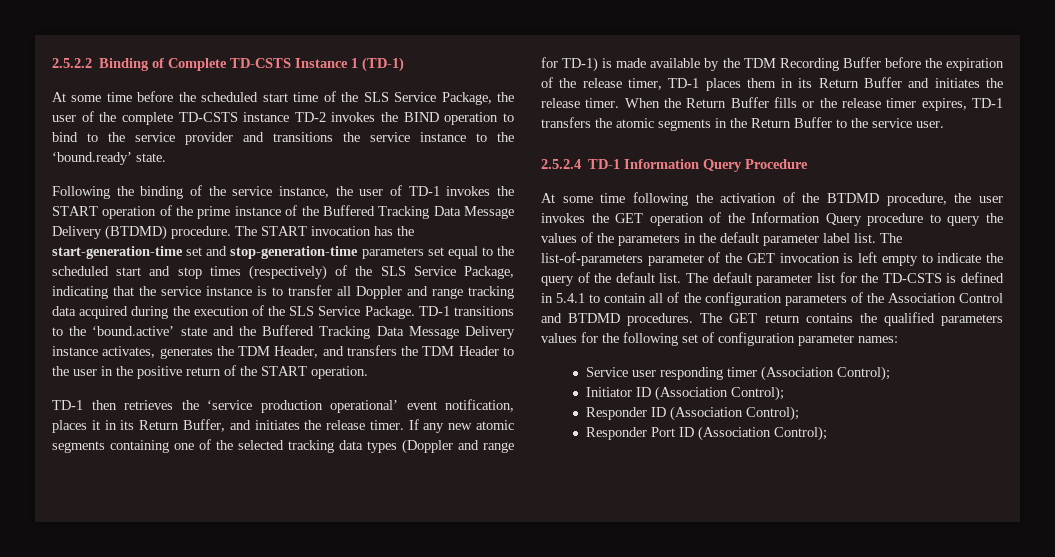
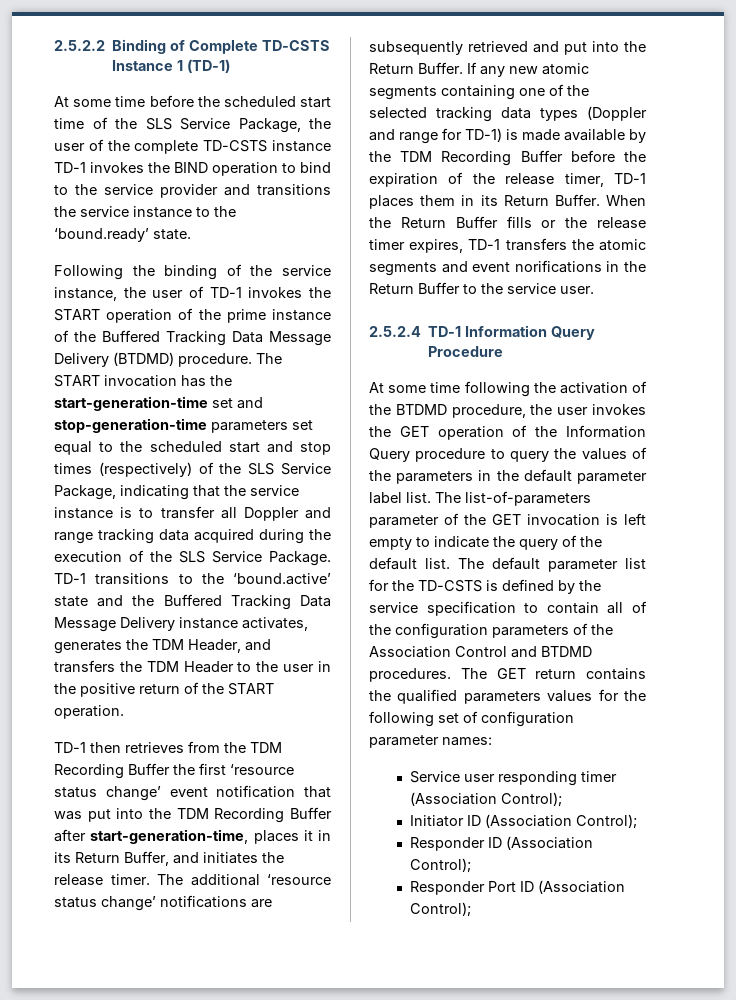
- At some time before the scheduled start time of the SLS Service Package, the user of the complete TD-CSTS instance TD-2 invokes the BIND operation to bind to the service provider and transitions the service instance to the ‘bound.ready’ state.
+ At some time before the scheduled start time of the SLS Service Package, the user of the complete TD-CSTS instance TD-1 invokes the BIND operation to bind to the service provider and transitions the service instance to the ‘bound.ready’ state.
- TD-1 then retrieves the ‘service production operational’ event notification, places it in its Return Buffer, and initiates the release timer.
+ TD-1 then retrieves from the TDM Recording Buffer the first ‘resource status change’ event notification that was put into the TDM Recording Buffer after start-generation-time, places it in its Return Buffer, and initiates the release timer.
+ The additional ‘resource status change’ notifications are subsequently retrieved and put into the Return Buffer.
- If any new atomic segments containing one of the selected tracking data types (Doppler and range for TD-1) is made available by the TDM Recording Buffer before the expiration of the release timer, TD-1 places them in its Return Buffer and initiates the release timer.
+ If any new atomic segments containing one of the selected tracking data types (Doppler and range for TD-1) is made available by the TDM Recording Buffer before the expiration of the release timer, TD-1 places them in its Return Buffer.
- When the Return Buffer fills or the release timer expires, TD-1 transfers the atomic segments in the Return Buffer to the service user.
+ When the Return Buffer fills or the release timer expires, TD-1 transfers the atomic segments and event norifications in the Return Buffer to the service user.
- The default parameter list for the TD-CSTS is defined in 5.4.1 to contain all of the configuration parameters of the Association Control and BTDMD procedures.
+ The default parameter list for the TD-CSTS is defined by the service specification to contain all of the configuration parameters of the Association Control and BTDMD procedures.

